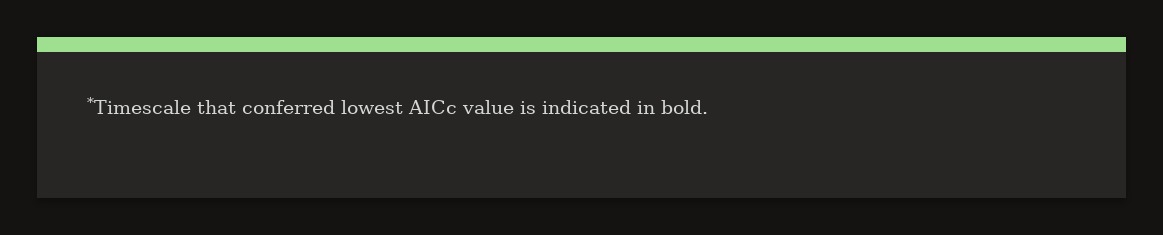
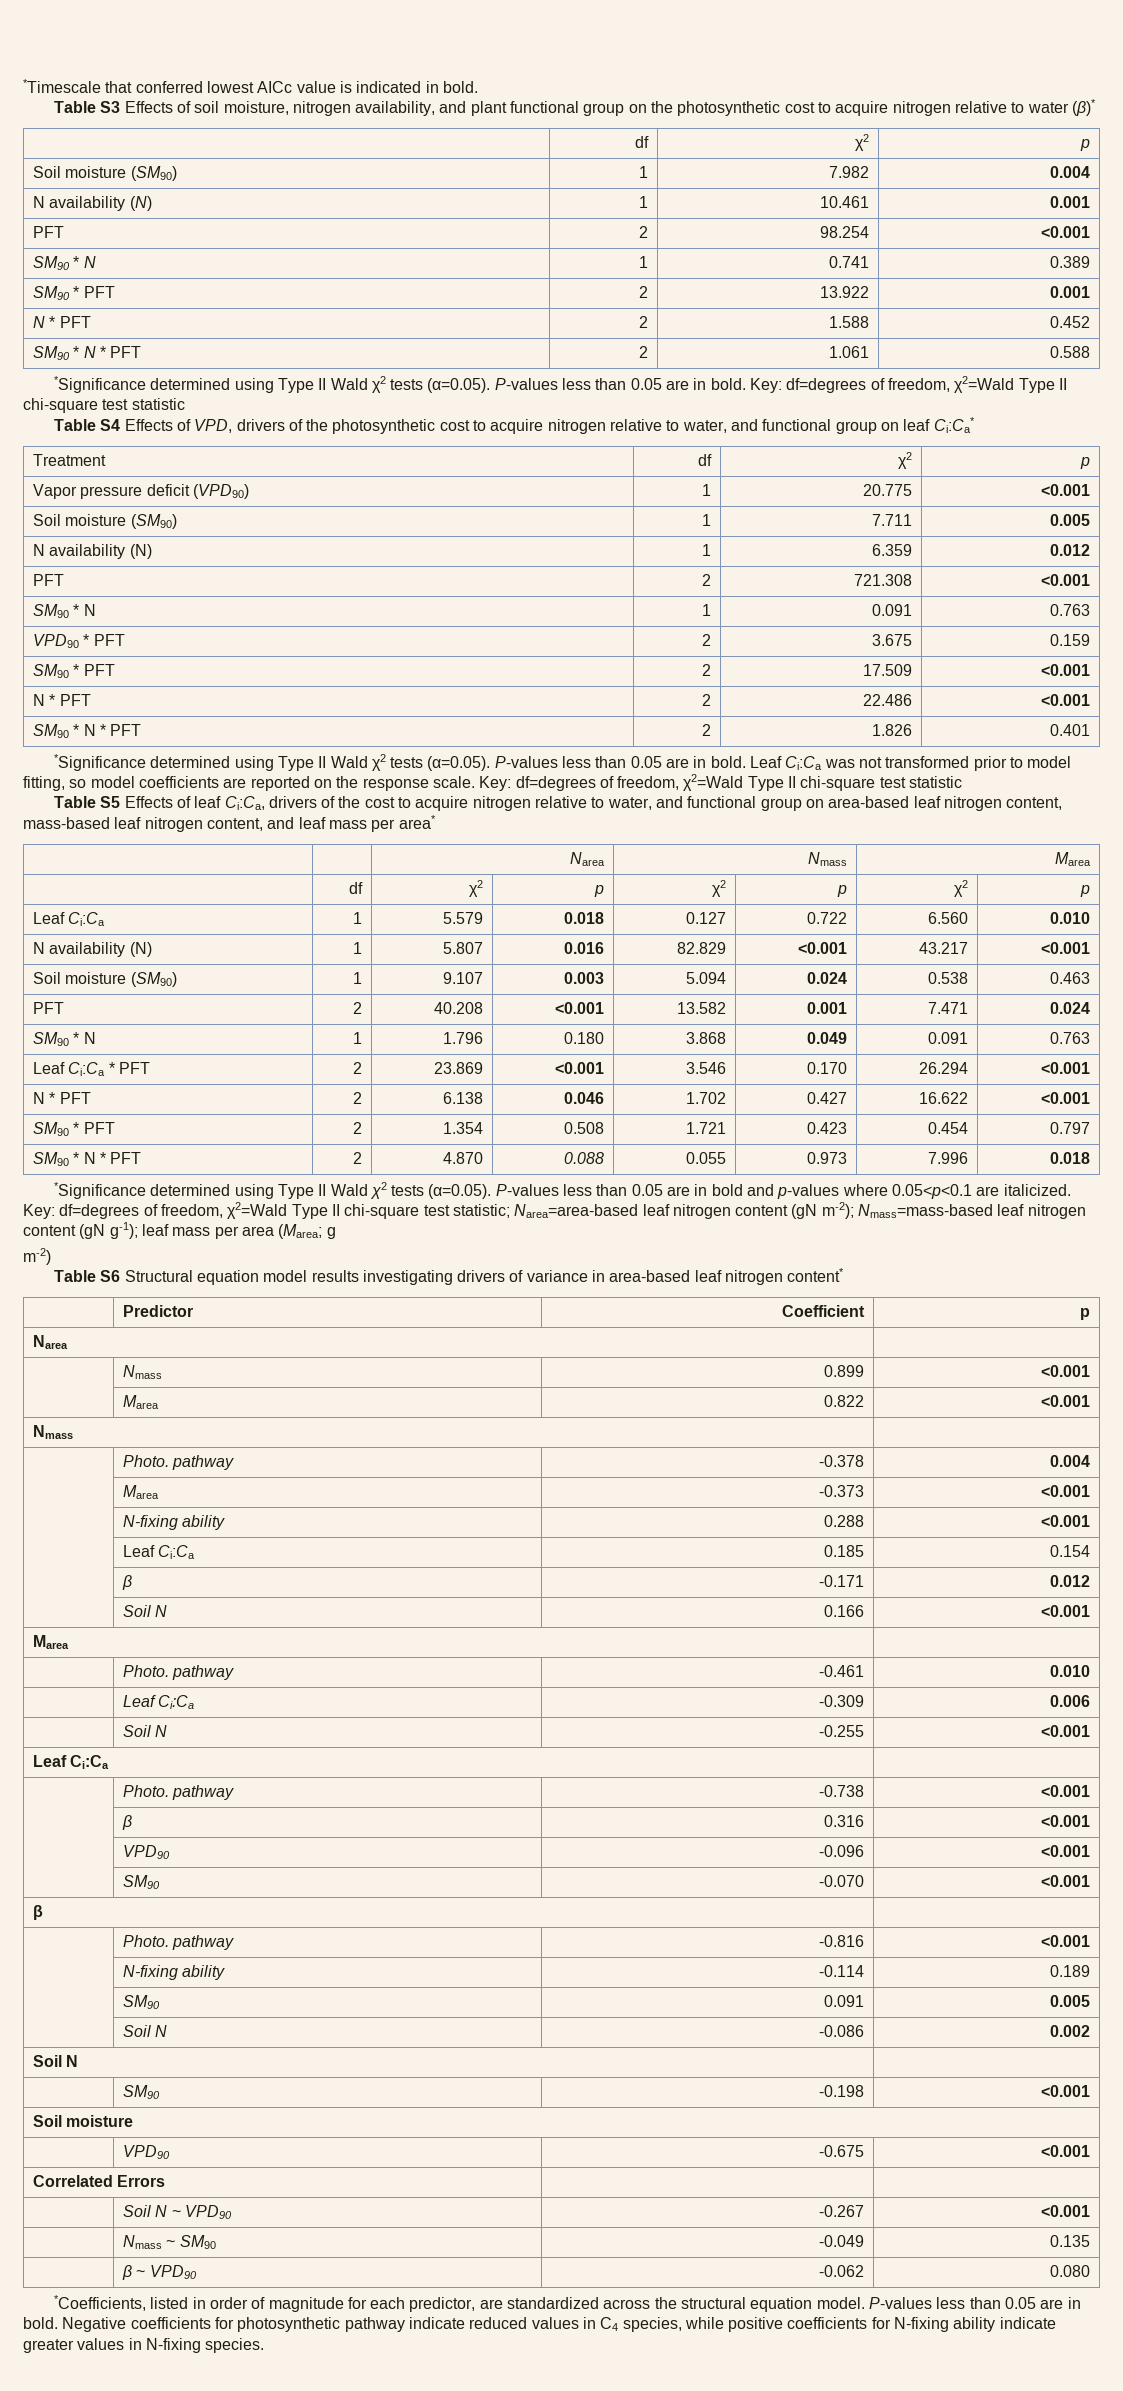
+ Table S3 Effects of soil moisture, nitrogen availability, and plant functional group on the photosynthetic cost to acquire nitrogen relative to water (β)*
+ | df | χ2 | p
+ Soil moisture (SM90) | 1 | 7.982 | 0.004
+ N availability (N) | 1 | 10.461 | 0.001
+ PFT | 2 | 98.254 | <0.001
+ SM90 * N | 1 | 0.741 | 0.389
+ SM90 * PFT | 2 | 13.922 | 0.001
+ N * PFT | 2 | 1.588 | 0.452
+ SM90 * N * PFT | 2 | 1.061 | 0.588
+ *Significance determined using Type II Wald χ2 tests (α=0.05). P-values less than 0.05 are in bold. Key: df=degrees of freedom, χ2=Wald Type II chi-square test statistic
+ Table S4 Effects of VPD, drivers of the photosynthetic cost to acquire nitrogen relative to water, and functional group on leaf Ci:Ca*
+ Treatment | df | χ2 | p
+ Vapor pressure deficit (VPD90) | 1 | 20.775 | <0.001
+ Soil moisture (SM90) | 1 | 7.711 | 0.005
+ N availability (N) | 1 | 6.359 | 0.012
+ PFT | 2 | 721.308 | <0.001
+ SM90 * N | 1 | 0.091 | 0.763
+ VPD90 * PFT | 2 | 3.675 | 0.159
+ SM90 * PFT | 2 | 17.509 | <0.001
+ N * PFT | 2 | 22.486 | <0.001
+ SM90 * N * PFT | 2 | 1.826 | 0.401
+ *Significance determined using Type II Wald χ2 tests (α=0.05). P-values less than 0.05 are in bold. Leaf Ci:Ca was not transformed prior to model fitting, so model coefficients are reported on the response scale. Key: df=degrees of freedom, χ2=Wald Type II chi-square test statistic
+ Table S5 Effects of leaf Ci:Ca, drivers of the cost to acquire nitrogen relative to water, and functional group on area-based leaf nitrogen content, mass-based leaf nitrogen content, and leaf mass per area*
+ | | Narea | Nmass | Marea
+ | df | χ2 | p | χ2 | p | χ2 | p
+ Leaf Ci:Ca | 1 | 5.579 | 0.018 | 0.127 | 0.722 | 6.560 | 0.010
+ N availability (N) | 1 | 5.807 | 0.016 | 82.829 | <0.001 | 43.217 | <0.001
+ Soil moisture (SM90) | 1 | 9.107 | 0.003 | 5.094 | 0.024 | 0.538 | 0.463
+ PFT | 2 | 40.208 | <0.001 | 13.582 | 0.001 | 7.471 | 0.024
+ SM90 * N | 1 | 1.796 | 0.180 | 3.868 | 0.049 | 0.091 | 0.763
+ Leaf Ci:Ca * PFT | 2 | 23.869 | <0.001 | 3.546 | 0.170 | 26.294 | <0.001
+ N * PFT | 2 | 6.138 | 0.046 | 1.702 | 0.427 | 16.622 | <0.001
+ SM90 * PFT | 2 | 1.354 | 0.508 | 1.721 | 0.423 | 0.454 | 0.797
+ SM90 * N * PFT | 2 | 4.870 | 0.088 | 0.055 | 0.973 | 7.996 | 0.018
+ *Significance determined using Type II Wald χ2 tests (α=0.05). P-values less than 0.05 are in bold and p-values where 0.05<p<0.1 are italicized. Key: df=degrees of freedom, χ2=Wald Type II chi-square test statistic; Narea=area-based leaf nitrogen content (gN m-2); Nmass=mass-based leaf nitrogen content (gN g-1); leaf mass per area (Marea; g
+ m-2)
+ Table S6 Structural equation model results investigating drivers of variance in area-based leaf nitrogen content*
+ | Predictor | Coefficient | p
+ Narea |
+ | Nmass | 0.899 | <0.001
+ | Marea | 0.822 | <0.001
+ Nmass |
+ | Photo. pathway | -0.378 | 0.004
+ | Marea | -0.373 | <0.001
+ | N-fixing ability | 0.288 | <0.001
+ | Leaf Ci:Ca | 0.185 | 0.154
+ | β | -0.171 | 0.012
+ | Soil N | 0.166 | <0.001
+ Marea |
+ | Photo. pathway | -0.461 | 0.010
+ | Leaf Ci:Ca | -0.309 | 0.006
+ | Soil N | -0.255 | <0.001
+ Leaf Ci:Ca |
+ | Photo. pathway | -0.738 | <0.001
+ | β | 0.316 | <0.001
+ | VPD90 | -0.096 | <0.001
+ | SM90 | -0.070 | <0.001
+ β |
+ | Photo. pathway | -0.816 | <0.001
+ | N-fixing ability | -0.114 | 0.189
+ | SM90 | 0.091 | 0.005
+ | Soil N | -0.086 | 0.002
+ Soil N |
+ | SM90 | -0.198 | <0.001
+ Soil moisture
+ | VPD90 | -0.675 | <0.001
+ Correlated Errors | |
+ | Soil N ~ VPD90 | -0.267 | <0.001
+ | Nmass ~ SM90 | -0.049 | 0.135
+ | β ~ VPD90 | -0.062 | 0.080
+ *Coefficients, listed in order of magnitude for each predictor, are standardized across the structural equation model. P-values less than 0.05 are in bold. Negative coefficients for photosynthetic pathway indicate reduced values in C4 species, while positive coefficients for N-fixing ability indicate greater values in N-fixing species.

